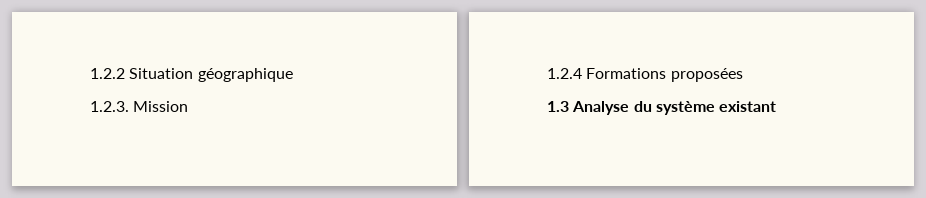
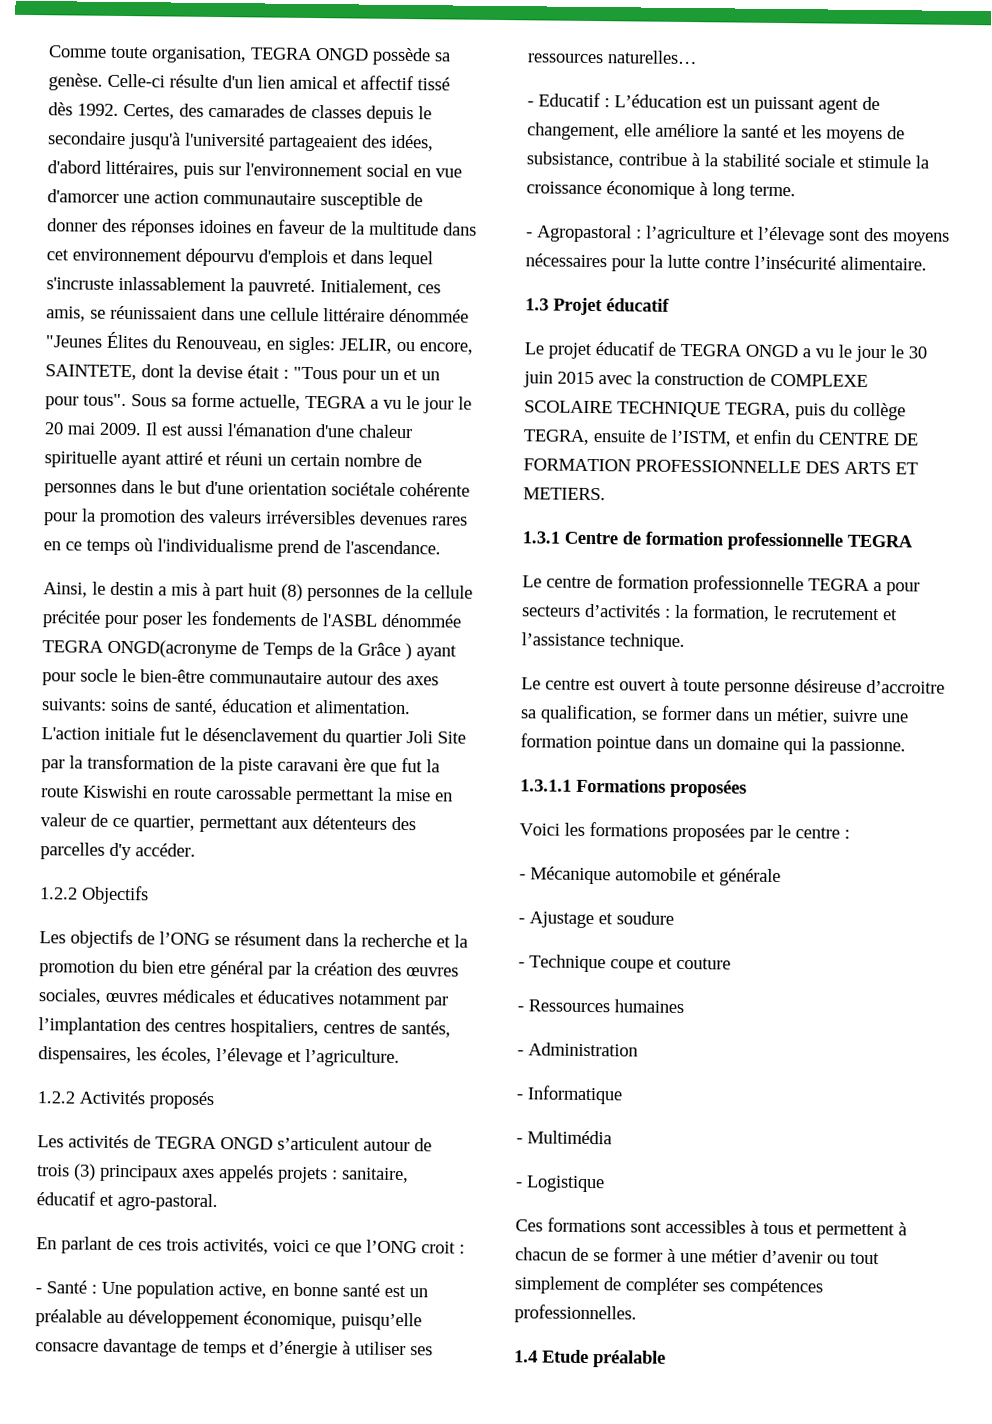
- 1.2.2 Situation géographique
- 1.2.3. Mission
- 1.2.4 Formations proposées
- 1.3 Analyse du système existant
+ Comme toute organisation, TEGRA ONGD possède sa genèse. Celle-ci résulte d'un lien amical et affectif tissé dès 1992. Certes, des camarades de classes depuis le secondaire jusqu'à l'université partageaient des idées, d'abord littéraires, puis sur l'environnement social en vue d'amorcer une action communautaire susceptible de donner des réponses idoines en faveur de la multitude dans cet environnement dépourvu d'emplois et dans lequel s'incruste inlassablement la pauvreté. Initialement, ces amis, se réunissaient dans une cellule littéraire dénommée "Jeunes Élites du Renouveau, en sigles: JELIR, ou encore, SAINTETE, dont la devise était : "Tous pour un et un pour tous". Sous sa forme actuelle, TEGRA a vu le jour le 20 mai 2009. Il est aussi l'émanation d'une chaleur spirituelle ayant attiré et réuni un certain nombre de personnes dans le but d'une orientation sociétale cohérente pour la promotion des valeurs irréversibles devenues rares en ce temps où l'individualisme prend de l'ascendance.
+ Ainsi, le destin a mis à part huit (8) personnes de la cellule précitée pour poser les fondements de l'ASBL dénommée TEGRA ONGD(acronyme de Temps de la Grâce ) ayant pour socle le bien-être communautaire autour des axes suivants: soins de santé, éducation et alimentation. L'action initiale fut le désenclavement du quartier Joli Site par la transformation de la piste caravani ère que fut la route Kiswishi en route carossable permettant la mise en valeur de ce quartier, permettant aux détenteurs des parcelles d'y accéder.
+ 1.2.2 Objectifs
+ Les objectifs de l’ONG se résument dans la recherche et la promotion du bien etre général par la création des œuvres sociales, œuvres médicales et éducatives notamment par l’implantation des centres hospitaliers, centres de santés, dispensaires, les écoles, l’élevage et l’agriculture.
+ 1.2.2 Activités proposés
+ Les activités de TEGRA ONGD s’articulent autour de trois (3) principaux axes appelés projets : sanitaire, éducatif et agro-pastoral.
+ En parlant de ces trois activités, voici ce que l’ONG croit :
+ - Santé : Une population active, en bonne santé est un préalable au développement économique, puisqu’elle consacre davantage de temps et d’énergie à utiliser ses ressources naturelles…
+ - Educatif : L’éducation est un puissant agent de changement, elle améliore la santé et les moyens de subsistance, contribue à la stabilité sociale et stimule la croissance économique à long terme.
+ - Agropastoral : l’agriculture et l’élevage sont des moyens nécessaires pour la lutte contre l’insécurité alimentaire.
+ 1.3 Projet éducatif
+ Le projet éducatif de TEGRA ONGD a vu le jour le 30 juin 2015 avec la construction de COMPLEXE SCOLAIRE TECHNIQUE TEGRA, puis du collège TEGRA, ensuite de l’ISTM, et enfin du CENTRE DE FORMATION PROFESSIONNELLE DES ARTS ET METIERS.
+ 1.3.1 Centre de formation professionnelle TEGRA
+ Le centre de formation professionnelle TEGRA a pour secteurs d’activités : la formation, le recrutement et l’assistance technique.
+ Le centre est ouvert à toute personne désireuse d’accroitre sa qualification, se former dans un métier, suivre une formation pointue dans un domaine qui la passionne.
+ 1.3.1.1 Formations proposées
+ Voici les formations proposées par le centre :
+ - Mécanique automobile et générale
+ - Ajustage et soudure
+ - Technique coupe et couture
+ - Ressources humaines
+ - Administration
+ - Informatique
+ - Multimédia
+ - Logistique
+ Ces formations sont accessibles à tous et permettent à chacun de se former à une métier d’avenir ou tout simplement de compléter ses compétences professionnelles.
+ 1.4 Etude préalable

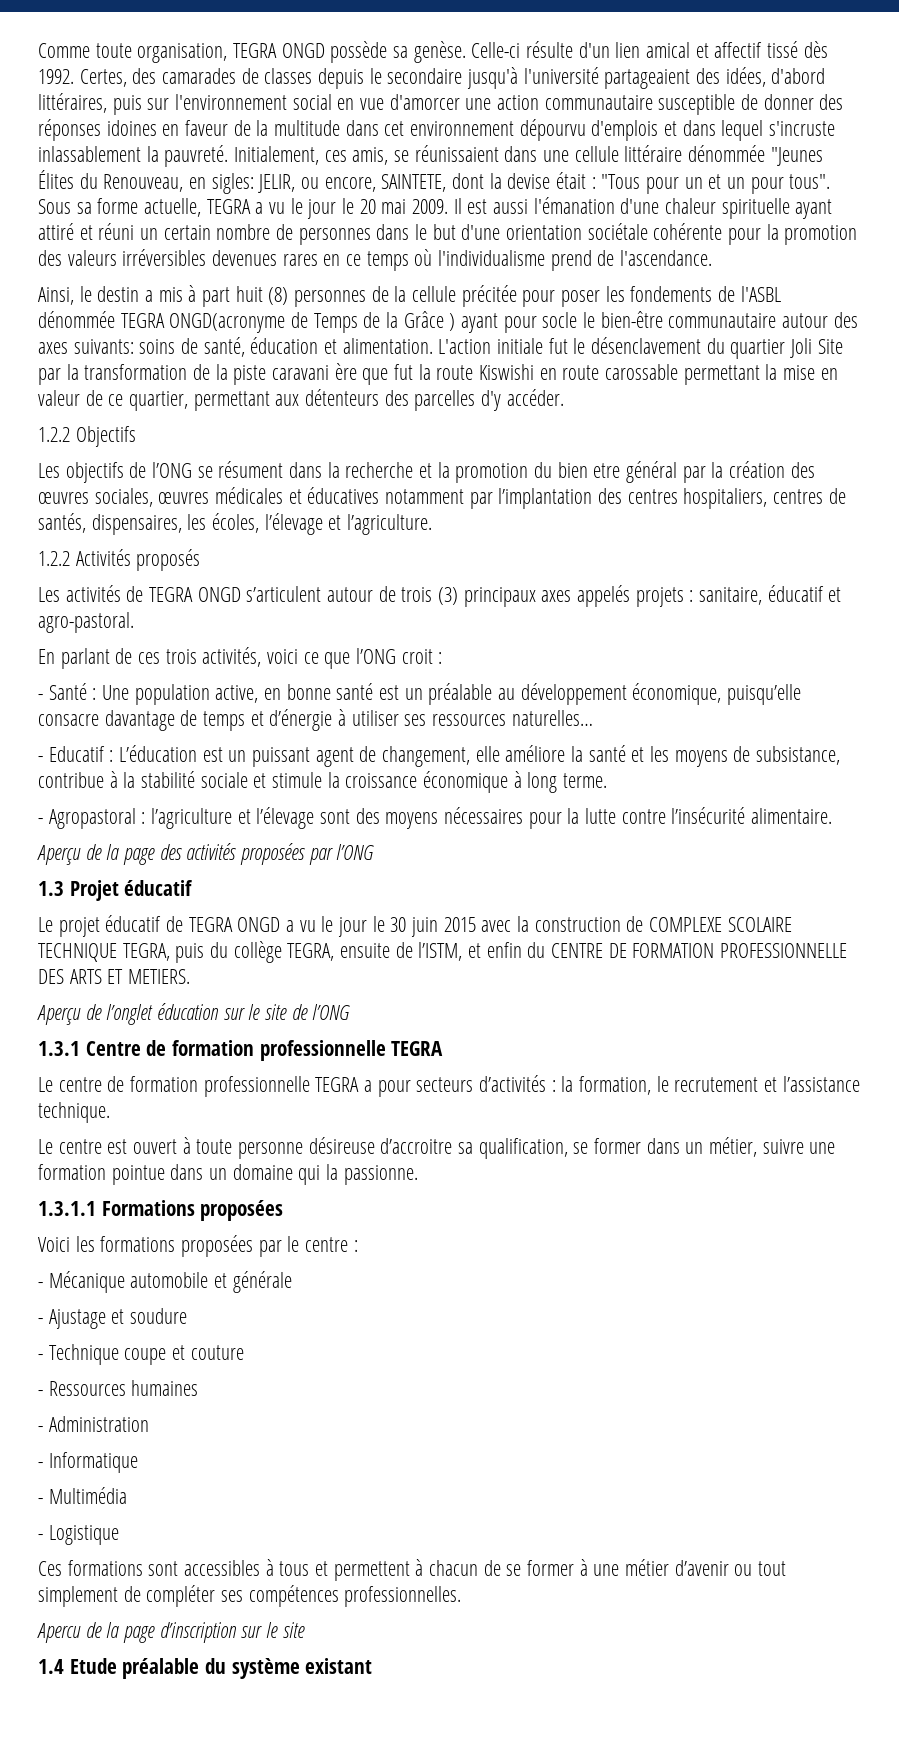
+ Aperçu de la page des activités proposées par l’ONG
+ Aperçu de l’onglet éducation sur le site de l’ONG
+ Apercu de la page d’inscription sur le site
- 1.4 Etude préalable
+ 1.4 Etude préalable du système existant

